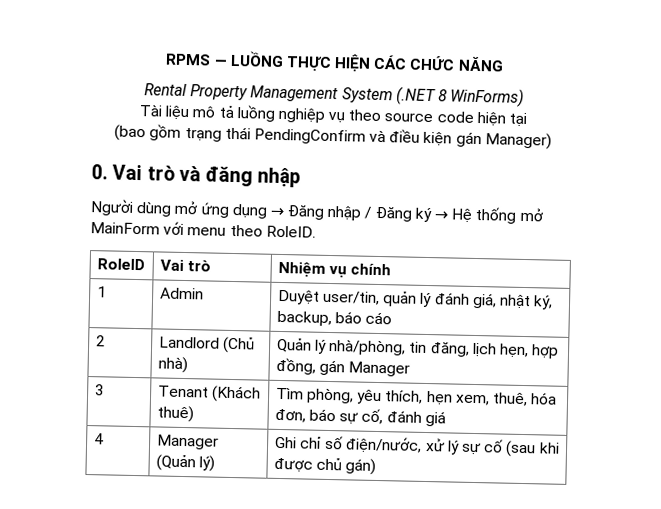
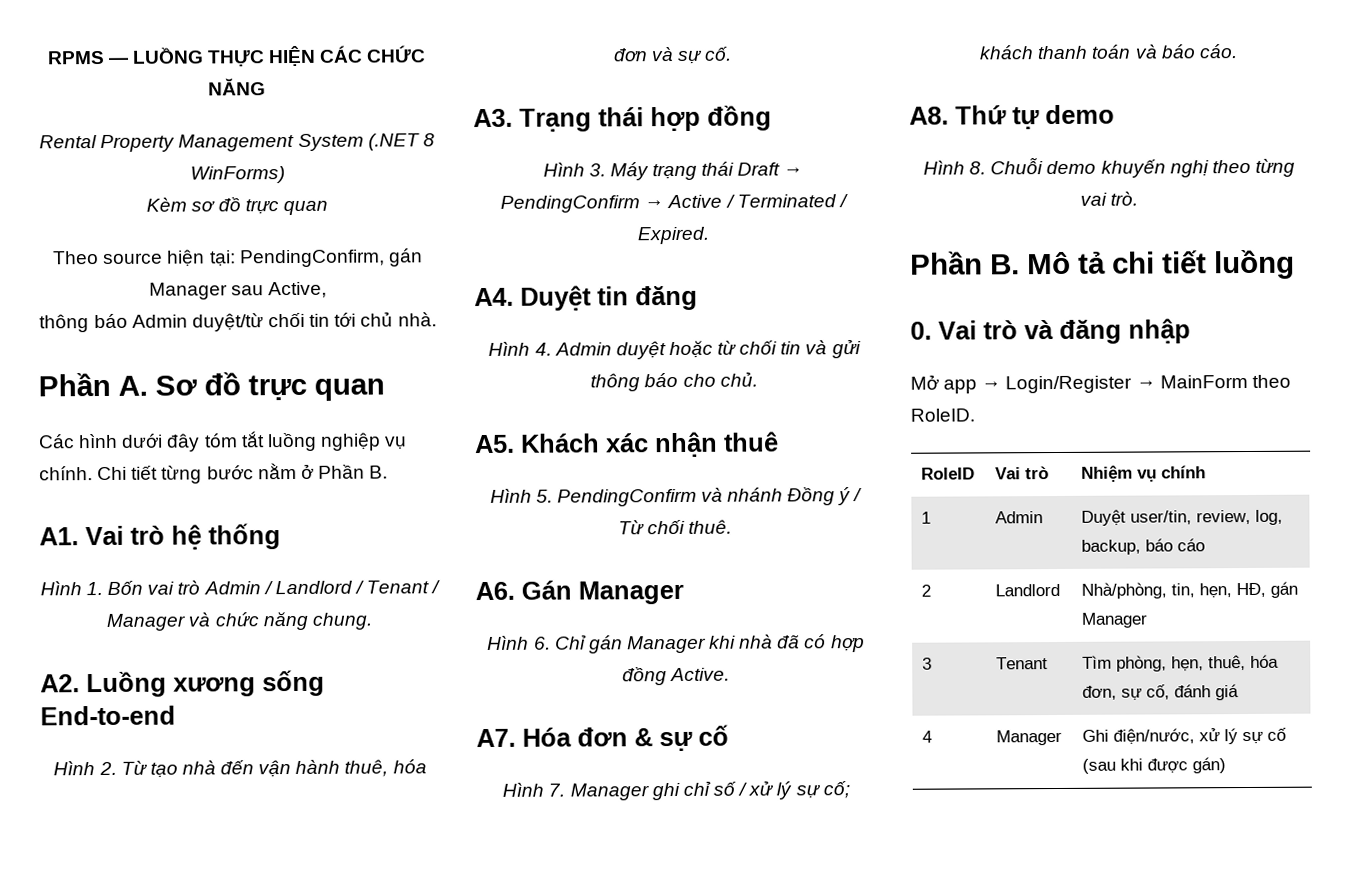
- Tài liệu mô tả luồng nghiệp vụ theo source code hiện tại
- (bao gồm trạng thái PendingConfirm và điều kiện gán Manager)
+ Kèm sơ đồ trực quan
+ Theo source hiện tại: PendingConfirm, gán Manager sau Active,
+ thông báo Admin duyệt/từ chối tin tới chủ nhà.
+ Phần A. Sơ đồ trực quan
+ Các hình dưới đây tóm tắt luồng nghiệp vụ chính. Chi tiết từng bước nằm ở Phần B.
+ A1. Vai trò hệ thống
+ Hình 1. Bốn vai trò Admin / Landlord / Tenant / Manager và chức năng chung.
+ A2. Luồng xương sống End-to-end
+ Hình 2. Từ tạo nhà đến vận hành thuê, hóa đơn và sự cố.
+ A3. Trạng thái hợp đồng
+ Hình 3. Máy trạng thái Draft → PendingConfirm → Active / Terminated / Expired.
+ A4. Duyệt tin đăng
+ Hình 4. Admin duyệt hoặc từ chối tin và gửi thông báo cho chủ.
+ A5. Khách xác nhận thuê
+ Hình 5. PendingConfirm và nhánh Đồng ý / Từ chối thuê.
+ A6. Gán Manager
+ Hình 6. Chỉ gán Manager khi nhà đã có hợp đồng Active.
+ A7. Hóa đơn & sự cố
+ Hình 7. Manager ghi chỉ số / xử lý sự cố; khách thanh toán và báo cáo.
+ A8. Thứ tự demo
+ Hình 8. Chuỗi demo khuyến nghị theo từng vai trò.
+ Phần B. Mô tả chi tiết luồng
- Người dùng mở ứng dụng → Đăng nhập / Đăng ký → Hệ thống mở MainForm với menu theo RoleID.
+ Mở app → Login/Register → MainForm theo RoleID.
- 1 | Admin | Duyệt user/tin, quản lý đánh giá, nhật ký, backup, báo cáo
+ 1 | Admin | Duyệt user/tin, review, log, backup, báo cáo
- 2 | Landlord (Chủ nhà) | Quản lý nhà/phòng, tin đăng, lịch hẹn, hợp đồng, gán Manager
+ 2 | Landlord | Nhà/phòng, tin, hẹn, HĐ, gán Manager
- 3 | Tenant (Khách thuê) | Tìm phòng, yêu thích, hẹn xem, thuê, hóa đơn, báo sự cố, đánh giá
+ 3 | Tenant | Tìm phòng, hẹn, thuê, hóa đơn, sự cố, đánh giá
- 4 | Manager (Quản lý) | Ghi chỉ số điện/nước, xử lý sự cố (sau khi được chủ gán)
+ 4 | Manager | Ghi điện/nước, xử lý sự cố (sau khi được gán)

